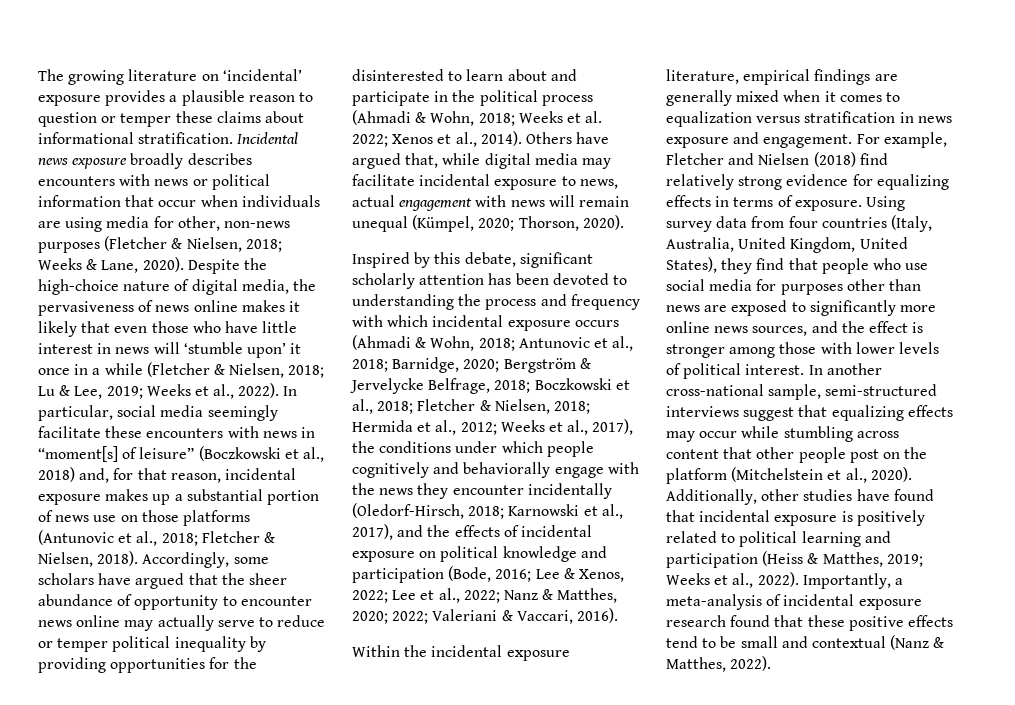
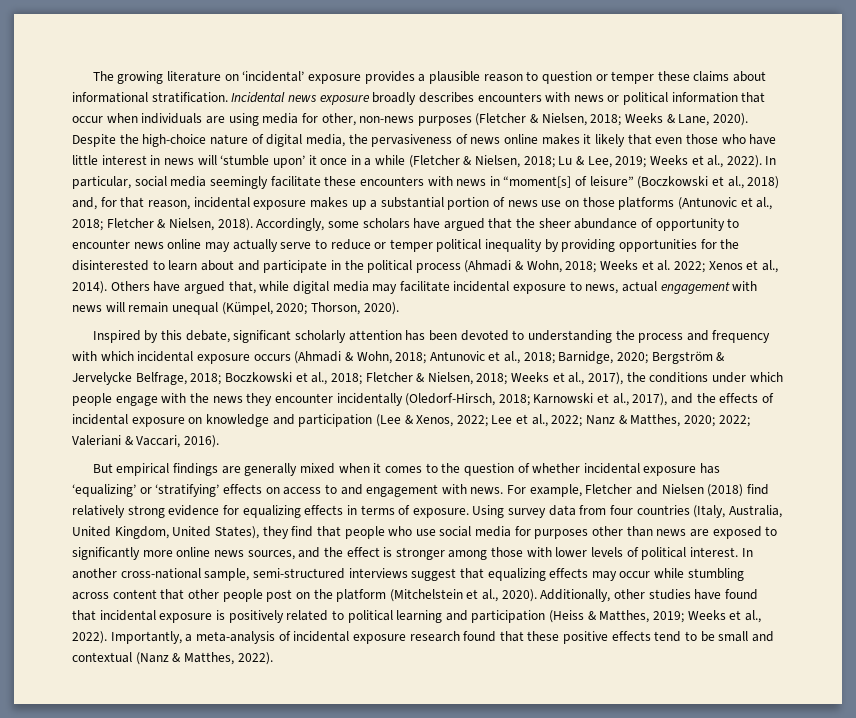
- Hermida et al., 2012;
- Weeks et al., 2017), the conditions under which people cognitively and behaviorally engage with the news they encounter incidentally (Oledorf-Hirsch, 2018;
+ Weeks et al., 2017), the conditions under which people engage with the news they encounter incidentally (Oledorf-Hirsch, 2018;
- Karnowski et al., 2017), and the effects of incidental exposure on political knowledge and participation (Bode, 2016; Lee & Xenos, 2022;
+ Karnowski et al., 2017), and the effects of incidental exposure on knowledge and participation (Lee & Xenos, 2022;
- Within the incidental exposure literature, empirical findings are generally mixed when it comes to equalization versus stratification in news exposure and engagement.
+ But empirical findings are generally mixed when it comes to the question of whether incidental exposure has ‘equalizing’ or ‘stratifying’ effects on access to and engagement with news.

